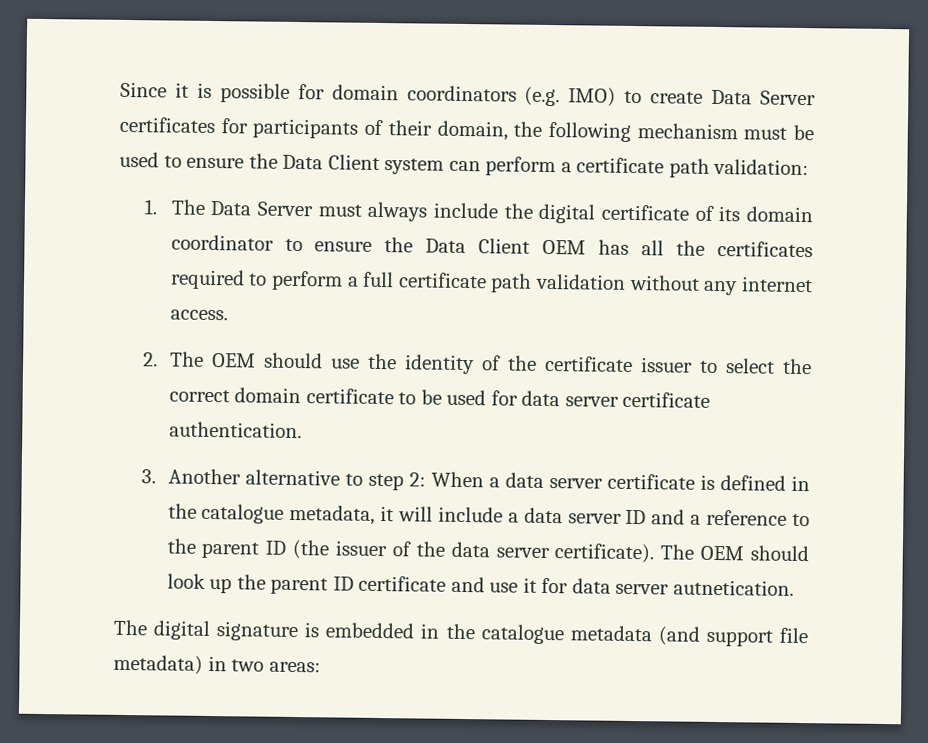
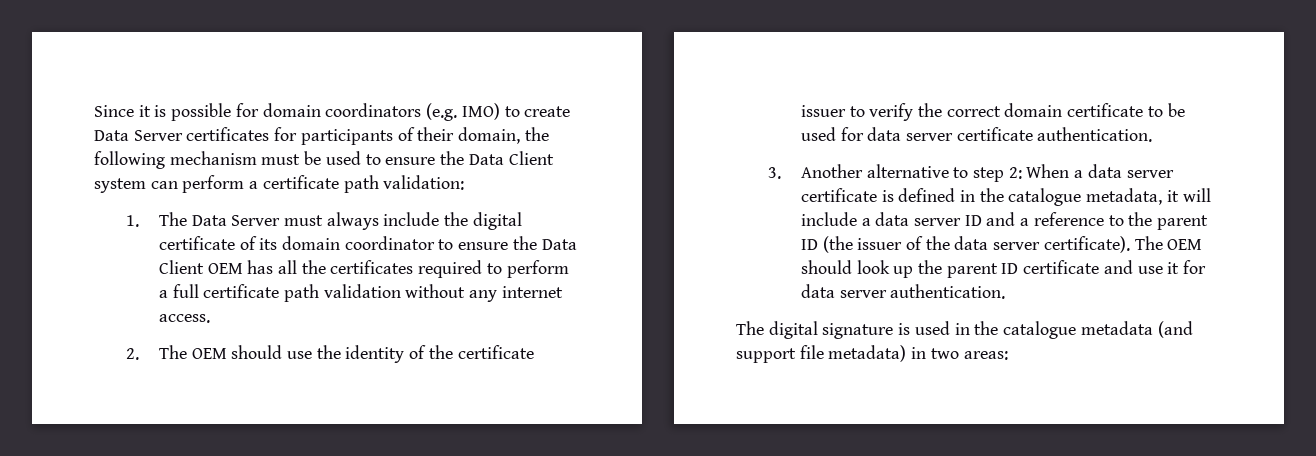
- 2. The OEM should use the identity of the certificate issuer to select the correct domain certificate to be used for data server certificate authentication.
+ 2. The OEM should use the identity of the certificate issuer to verify the correct domain certificate to be used for data server certificate authentication.
- The OEM should look up the parent ID certificate and use it for data server autnetication.
+ The OEM should look up the parent ID certificate and use it for data server authentication.
- The digital signature is embedded in the catalogue metadata (and support file metadata) in two areas:
+ The digital signature is used in the catalogue metadata (and support file metadata) in two areas:

